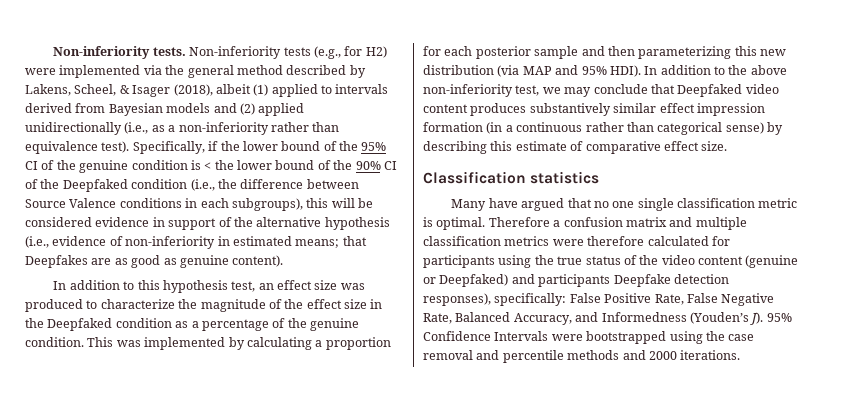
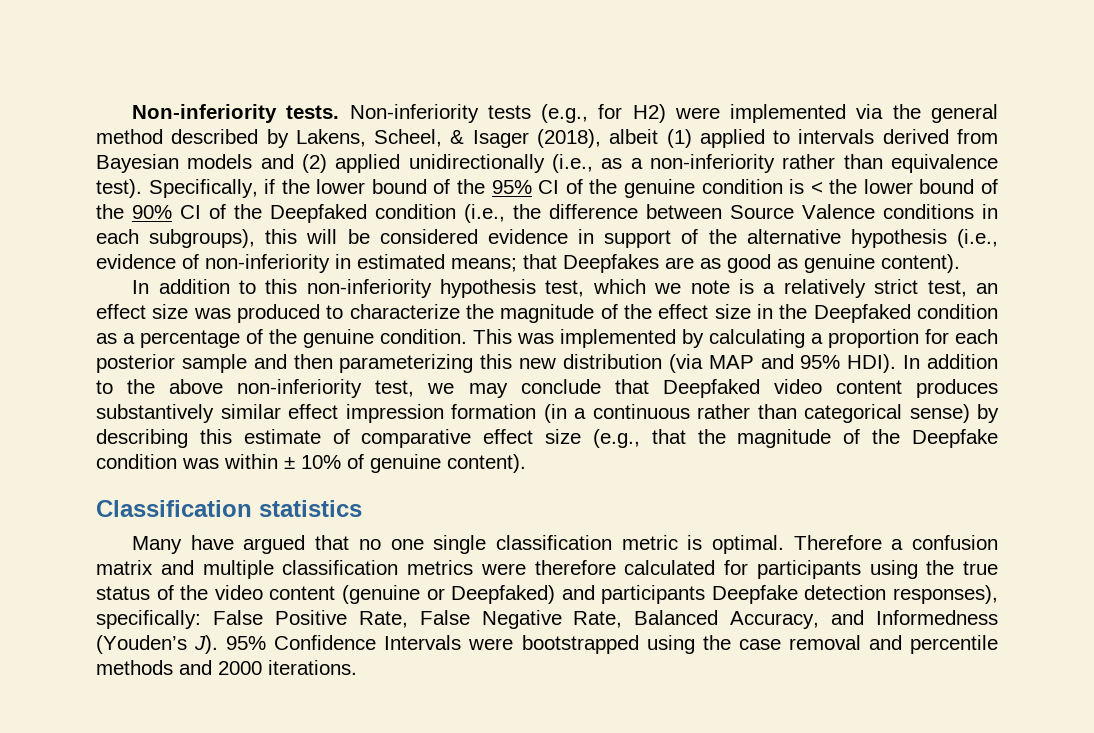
- In addition to this hypothesis test, an effect size was produced to characterize the magnitude of the effect size in the Deepfaked condition as a percentage of the genuine condition.
+ In addition to this non-inferiority hypothesis test, which we note is a relatively strict test, an effect size was produced to characterize the magnitude of the effect size in the Deepfaked condition as a percentage of the genuine condition.
- In addition to the above non-inferiority test, we may conclude that Deepfaked video content produces substantively similar effect impression formation (in a continuous rather than categorical sense) by describing this estimate of comparative effect size.
+ In addition to the above non-inferiority test, we may conclude that Deepfaked video content produces substantively similar effect impression formation (in a continuous rather than categorical sense) by describing this estimate of comparative effect size (e.g., that the magnitude of the Deepfake condition was within ± 10% of genuine content).

